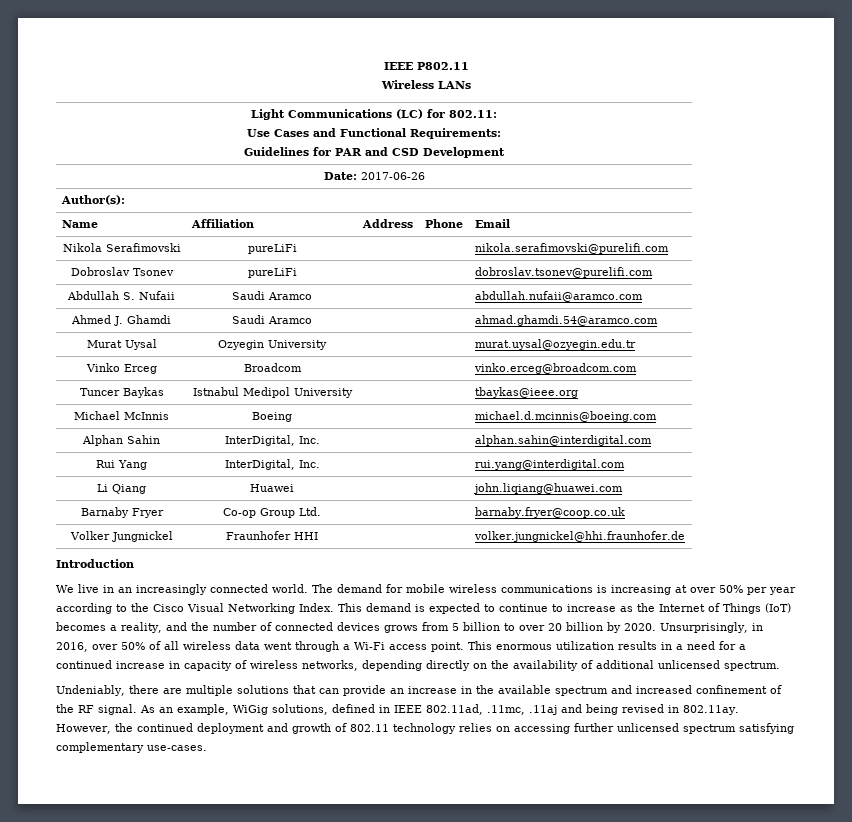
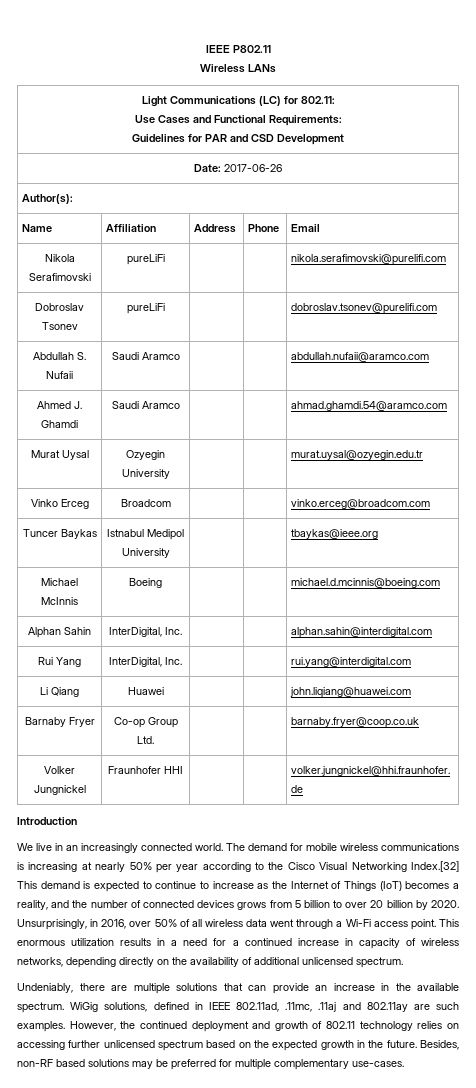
- The demand for mobile wireless communications is increasing at over 50% per year according to the Cisco Visual Networking Index. This demand is expected to continue to increase as the Internet of Things (IoT) becomes a reality, and the number of connected devices grows from 5 billion to over 20 billion by 2020.
+ The demand for mobile wireless communications is increasing at nearly 50% per year according to the Cisco Visual Networking Index.[32] This demand is expected to continue to increase as the Internet of Things (IoT) becomes a reality, and the number of connected devices grows from 5 billion to over 20 billion by 2020.
- Undeniably, there are multiple solutions that can provide an increase in the available spectrum and increased confinement of the RF signal. As an example, WiGig solutions, defined in IEEE 802.11ad, .11mc, .11aj and being revised in 802.11ay. However, the continued deployment and growth of 802.11 technology relies on accessing further unlicensed spectrum satisfying complementary use-cases.
+ Undeniably, there are multiple solutions that can provide an increase in the available spectrum. WiGig solutions, defined in IEEE 802.11ad, .11mc, .11aj and 802.11ay are such examples. However, the continued deployment and growth of 802.11 technology relies on accessing further unlicensed spectrum based on the expected growth in the future. Besides, non-RF based solutions may be preferred for multiple complementary use-cases.

